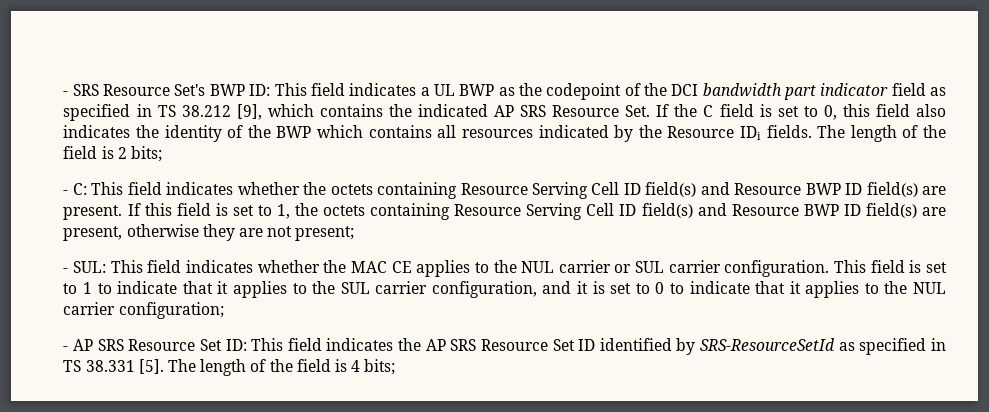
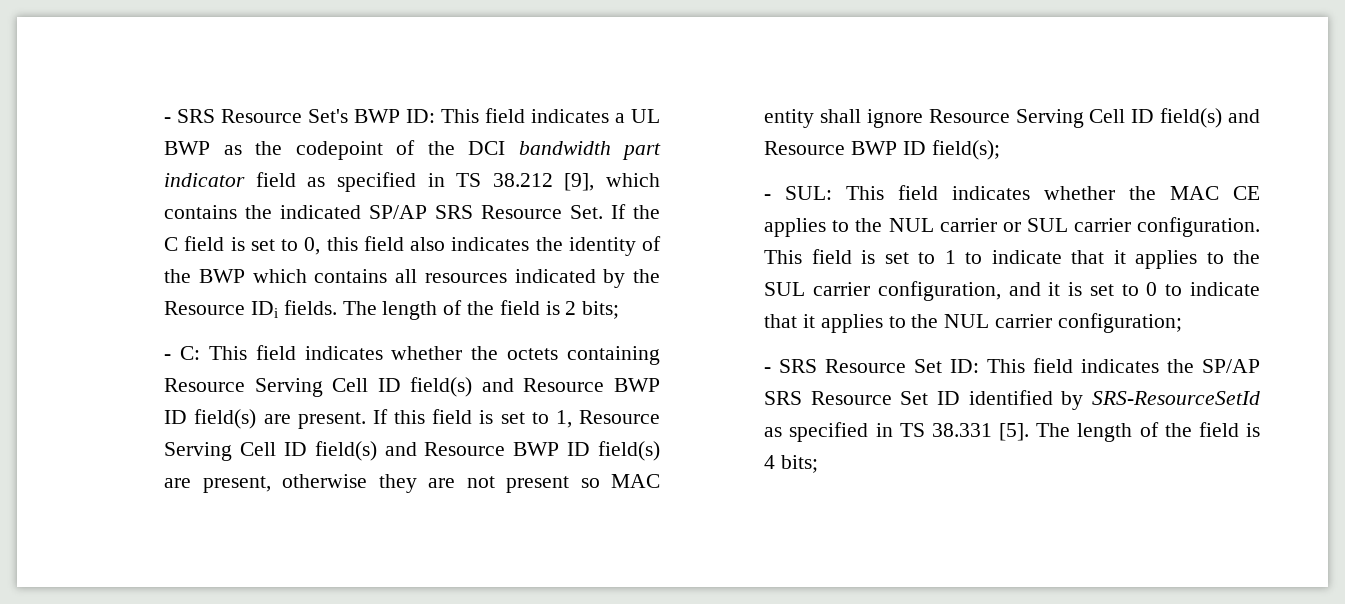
- This field indicates a UL BWP as the codepoint of the DCI bandwidth part indicator field as specified in TS 38.212 [9], which contains the indicated AP SRS Resource Set. If the C field is set to 0, this field also indicates the identity of the BWP which contains all resources indicated by the Resource IDi fields.
+ This field indicates a UL BWP as the codepoint of the DCI bandwidth part indicator field as specified in TS 38.212 [9], which contains the indicated SP/AP SRS Resource Set. If the C field is set to 0, this field also indicates the identity of the BWP which contains all resources indicated by the Resource IDi fields.
- If this field is set to 1, the octets containing Resource Serving Cell ID field(s) and Resource BWP ID field(s) are present, otherwise they are not present;
+ If this field is set to 1, Resource Serving Cell ID field(s) and Resource BWP ID field(s) are present, otherwise they are not present so MAC entity shall ignore Resource Serving Cell ID field(s) and Resource BWP ID field(s);
- - AP SRS Resource Set ID: This field indicates the AP SRS Resource Set ID identified by SRS-ResourceSetId as specified in TS 38.331 [5].
+ - SRS Resource Set ID: This field indicates the SP/AP SRS Resource Set ID identified by SRS-ResourceSetId as specified in TS 38.331 [5].

